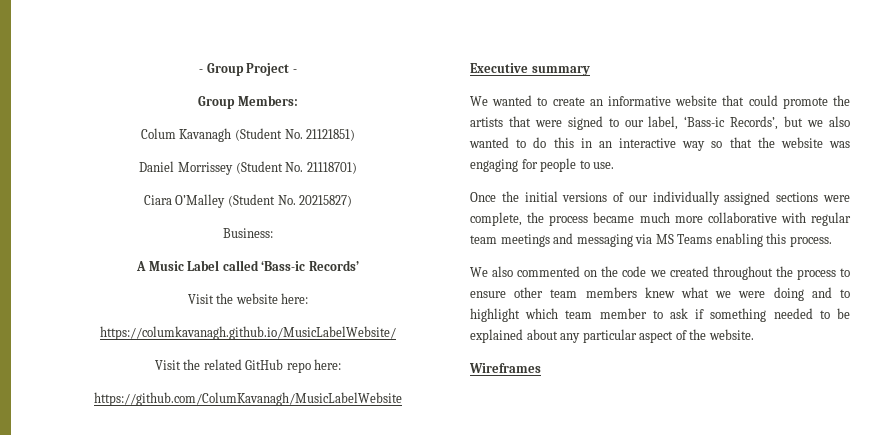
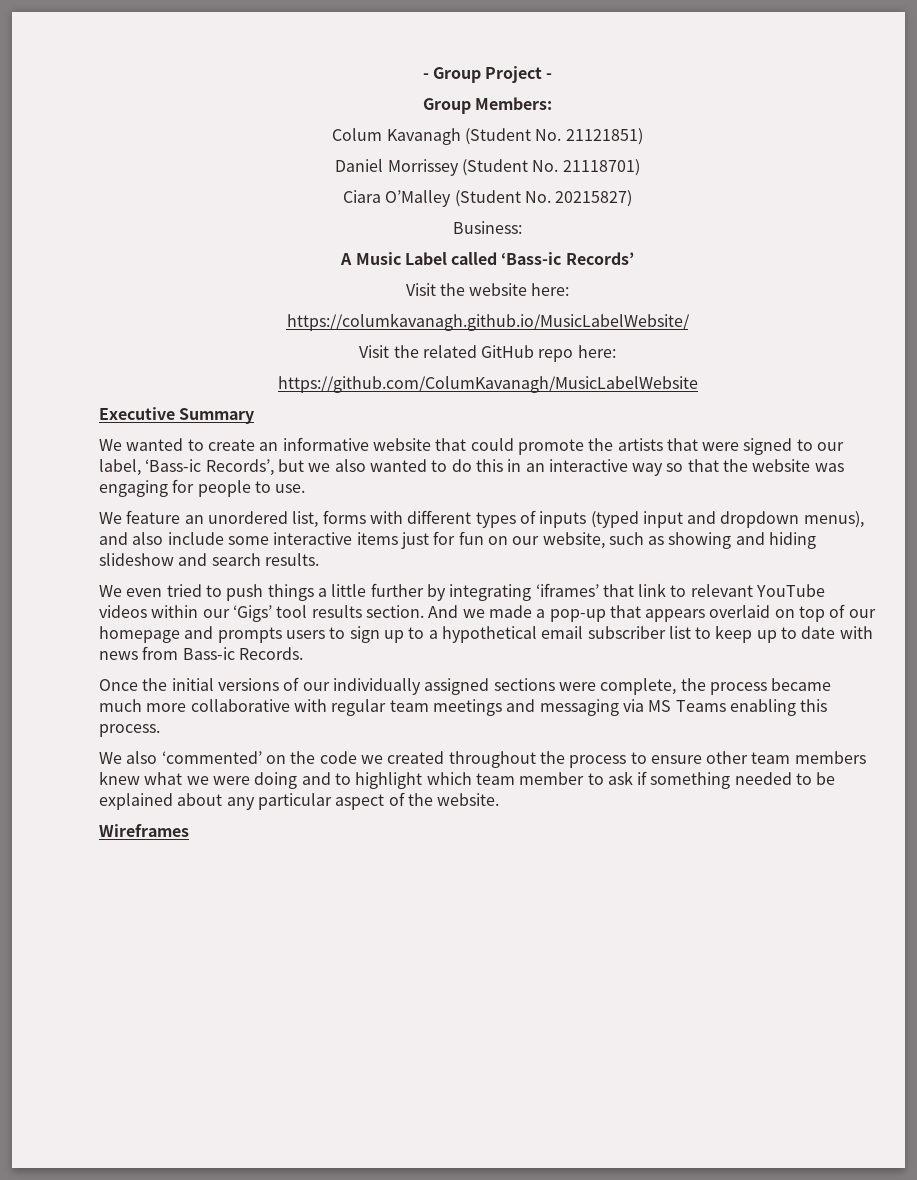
- Executive summary
+ Executive Summary
+ We feature an unordered list, forms with different types of inputs (typed input and dropdown menus), and also include some interactive items just for fun on our website, such as showing and hiding slideshow and search results.
+ We even tried to push things a little further by integrating ‘iframes’ that link to relevant YouTube videos within our ‘Gigs’ tool results section. And we made a pop-up that appears overlaid on top of our homepage and prompts users to sign up to a hypothetical email subscriber list to keep up to date with news from Bass-ic Records.
- We also commented on the code we created throughout the process to ensure other team members knew what we were doing and to highlight which team member to ask if something needed to be explained about any particular aspect of the website.
+ We also ‘commented’ on the code we created throughout the process to ensure other team members knew what we were doing and to highlight which team member to ask if something needed to be explained about any particular aspect of the website.

